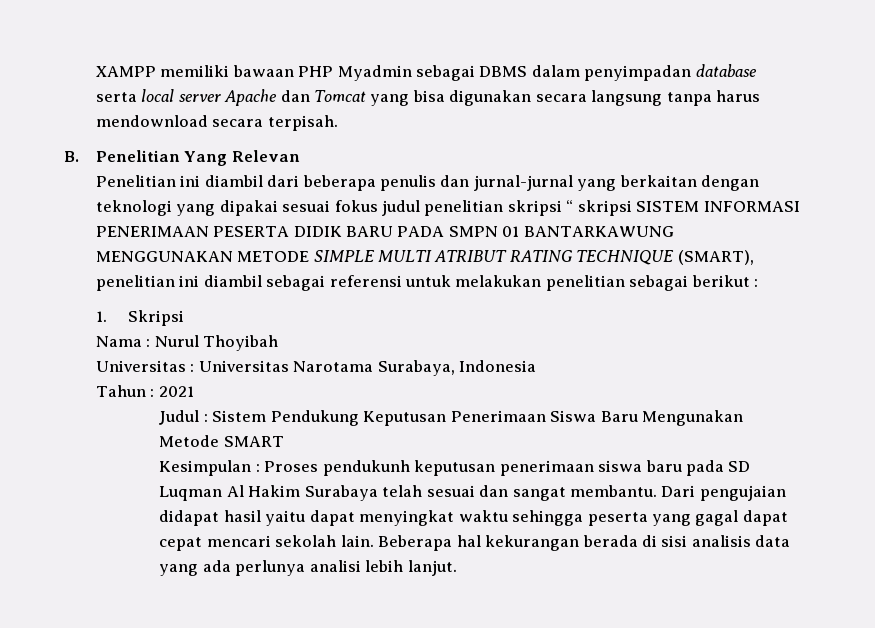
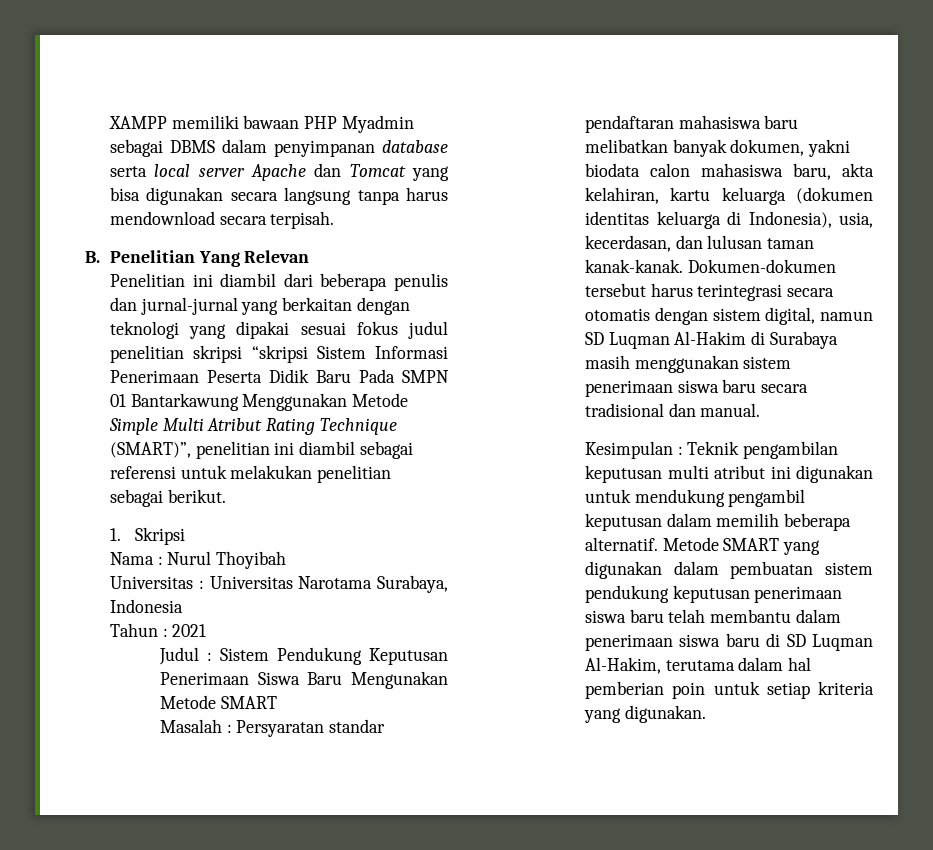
- XAMPP memiliki bawaan PHP Myadmin sebagai DBMS dalam penyimpadan database serta local server Apache dan Tomcat yang bisa digunakan secara langsung tanpa harus mendownload secara terpisah.
+ XAMPP memiliki bawaan PHP Myadmin sebagai DBMS dalam penyimpanan database serta local server Apache dan Tomcat yang bisa digunakan secara langsung tanpa harus mendownload secara terpisah.
- Penelitian ini diambil dari beberapa penulis dan jurnal-jurnal yang berkaitan dengan teknologi yang dipakai sesuai fokus judul penelitian skripsi “ skripsi SISTEM INFORMASI PENERIMAAN PESERTA DIDIK BARU PADA SMPN 01 BANTARKAWUNG MENGGUNAKAN METODE SIMPLE MULTI ATRIBUT RATING TECHNIQUE (SMART), penelitian ini diambil sebagai referensi untuk melakukan penelitian sebagai berikut :
+ Penelitian ini diambil dari beberapa penulis dan jurnal-jurnal yang berkaitan dengan teknologi yang dipakai sesuai fokus judul penelitian skripsi “skripsi Sistem Informasi Penerimaan Peserta Didik Baru Pada SMPN 01 Bantarkawung Menggunakan Metode Simple Multi Atribut Rating Technique (SMART)”, penelitian ini diambil sebagai referensi untuk melakukan penelitian sebagai berikut.
- Kesimpulan : Proses pendukunh keputusan penerimaan siswa baru pada SD Luqman Al Hakim Surabaya telah sesuai dan sangat membantu. Dari pengujaian didapat hasil yaitu dapat menyingkat waktu sehingga peserta yang gagal dapat cepat mencari sekolah lain. Beberapa hal kekurangan berada di sisi analisis data yang ada perlunya analisi lebih lanjut.
+ Masalah : Persyaratan standar pendaftaran mahasiswa baru melibatkan banyak dokumen, yakni biodata calon mahasiswa baru, akta kelahiran, kartu keluarga (dokumen identitas keluarga di Indonesia), usia, kecerdasan, dan lulusan taman kanak-kanak. Dokumen-dokumen tersebut harus terintegrasi secara otomatis dengan sistem digital, namun SD Luqman Al-Hakim di Surabaya masih menggunakan sistem penerimaan siswa baru secara tradisional dan manual.
+ Kesimpulan : Teknik pengambilan keputusan multi atribut ini digunakan untuk mendukung pengambil keputusan dalam memilih beberapa alternatif. Metode SMART yang digunakan dalam pembuatan sistem pendukung keputusan penerimaan siswa baru telah membantu dalam penerimaan siswa baru di SD Luqman Al-Hakim, terutama dalam hal pemberian poin untuk setiap kriteria yang digunakan.

